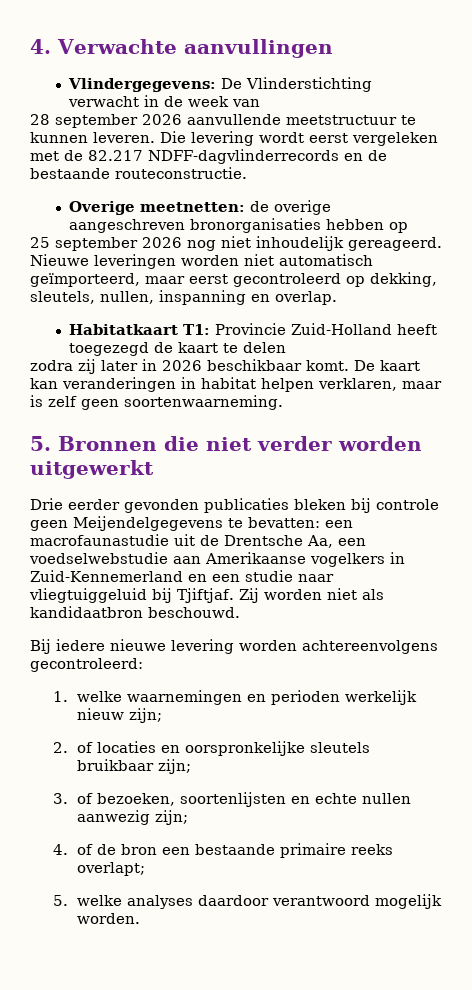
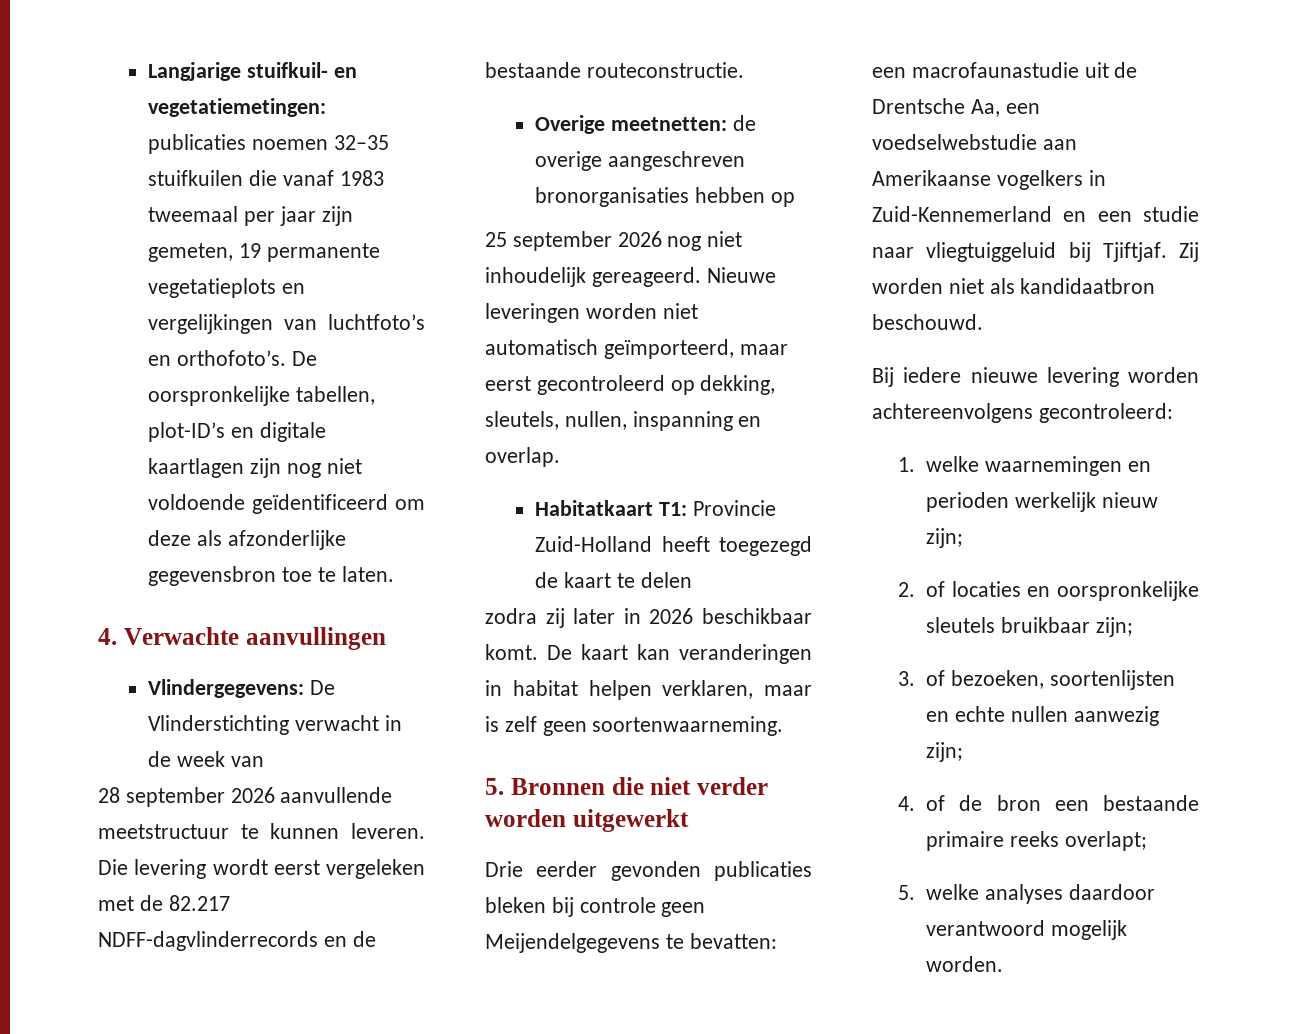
+ Langjarige stuifkuil- en vegetatiemetingen: publicaties noemen 32–35 stuifkuilen die vanaf 1983 tweemaal per jaar zijn gemeten, 19 permanente vegetatieplots en vergelijkingen van luchtfoto’s en orthofoto’s. De oorspronkelijke tabellen, plot-ID’s en digitale kaartlagen zijn nog niet voldoende geïdentificeerd om deze als afzonderlijke gegevensbron toe te laten.

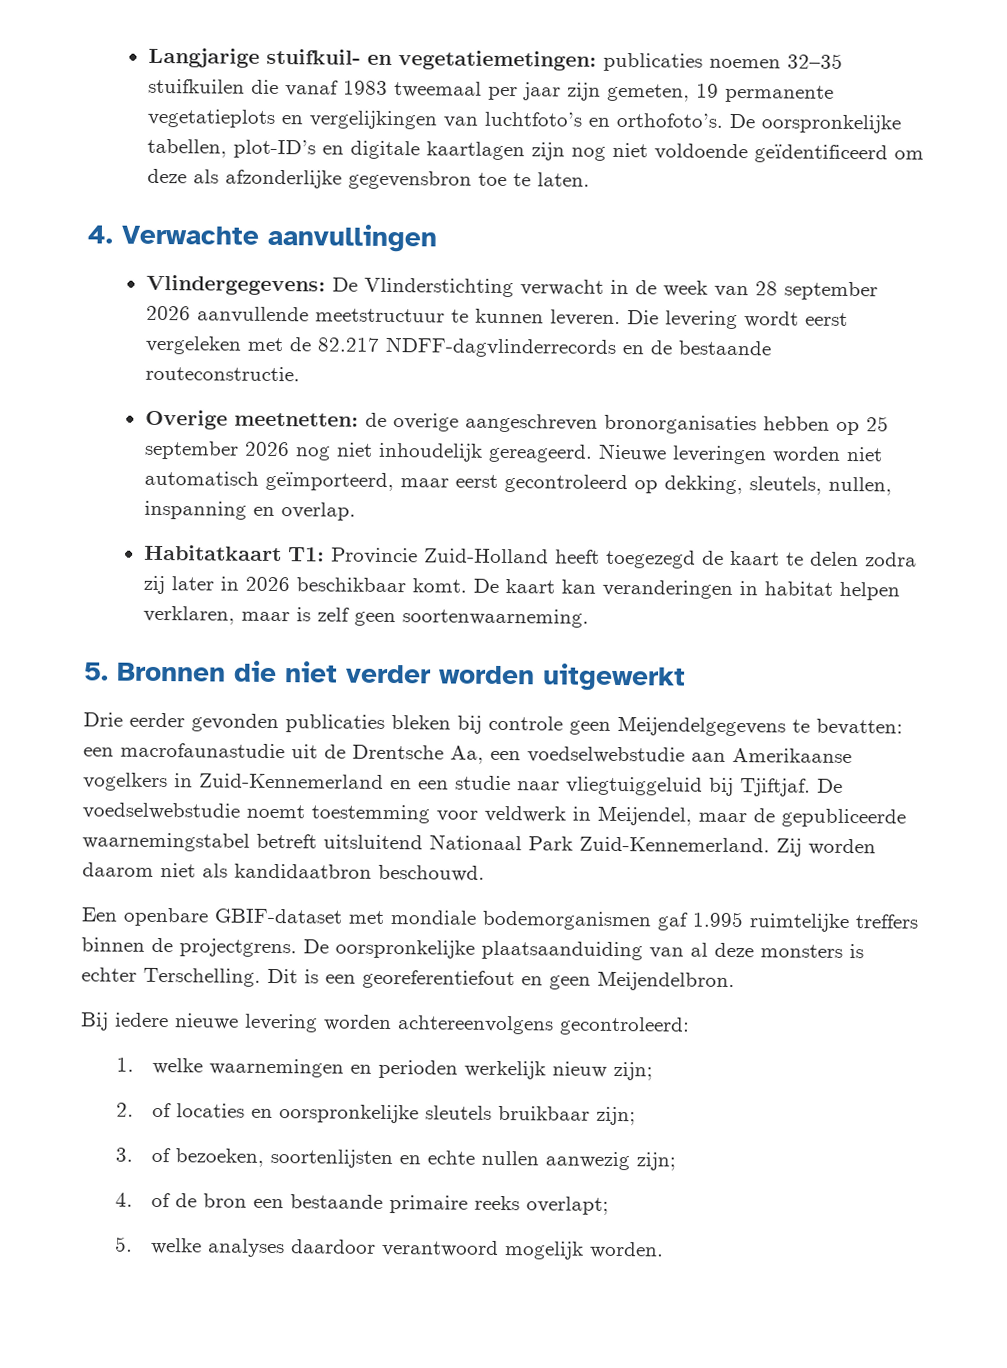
- Vlindergegevens: De Vlinderstichting verwacht in de week van
- 28 september 2026 aanvullende meetstructuur te kunnen leveren.
+ Vlindergegevens: De Vlinderstichting verwacht in de week van 28 september 2026 aanvullende meetstructuur te kunnen leveren.
- Overige meetnetten: de overige aangeschreven bronorganisaties hebben op
- 25 september 2026 nog niet inhoudelijk gereageerd.
+ Overige meetnetten: de overige aangeschreven bronorganisaties hebben op 25 september 2026 nog niet inhoudelijk gereageerd.
- Habitatkaart T1: Provincie Zuid-Holland heeft toegezegd de kaart te delen
- zodra zij later in 2026 beschikbaar komt.
+ Habitatkaart T1: Provincie Zuid-Holland heeft toegezegd de kaart te delen zodra zij later in 2026 beschikbaar komt.
+ De voedselwebstudie noemt toestemming voor veldwerk in Meijendel, maar de gepubliceerde waarnemingstabel betreft uitsluitend Nationaal Park Zuid-Kennemerland.
- Zij worden niet als kandidaatbron beschouwd.
+ Zij worden daarom niet als kandidaatbron beschouwd.
+ Een openbare GBIF-dataset met mondiale bodemorganismen gaf 1.995 ruimtelijke treffers binnen de projectgrens. De oorspronkelijke plaatsaanduiding van al deze monsters is echter Terschelling. Dit is een georeferentiefout en geen Meijendelbron.

